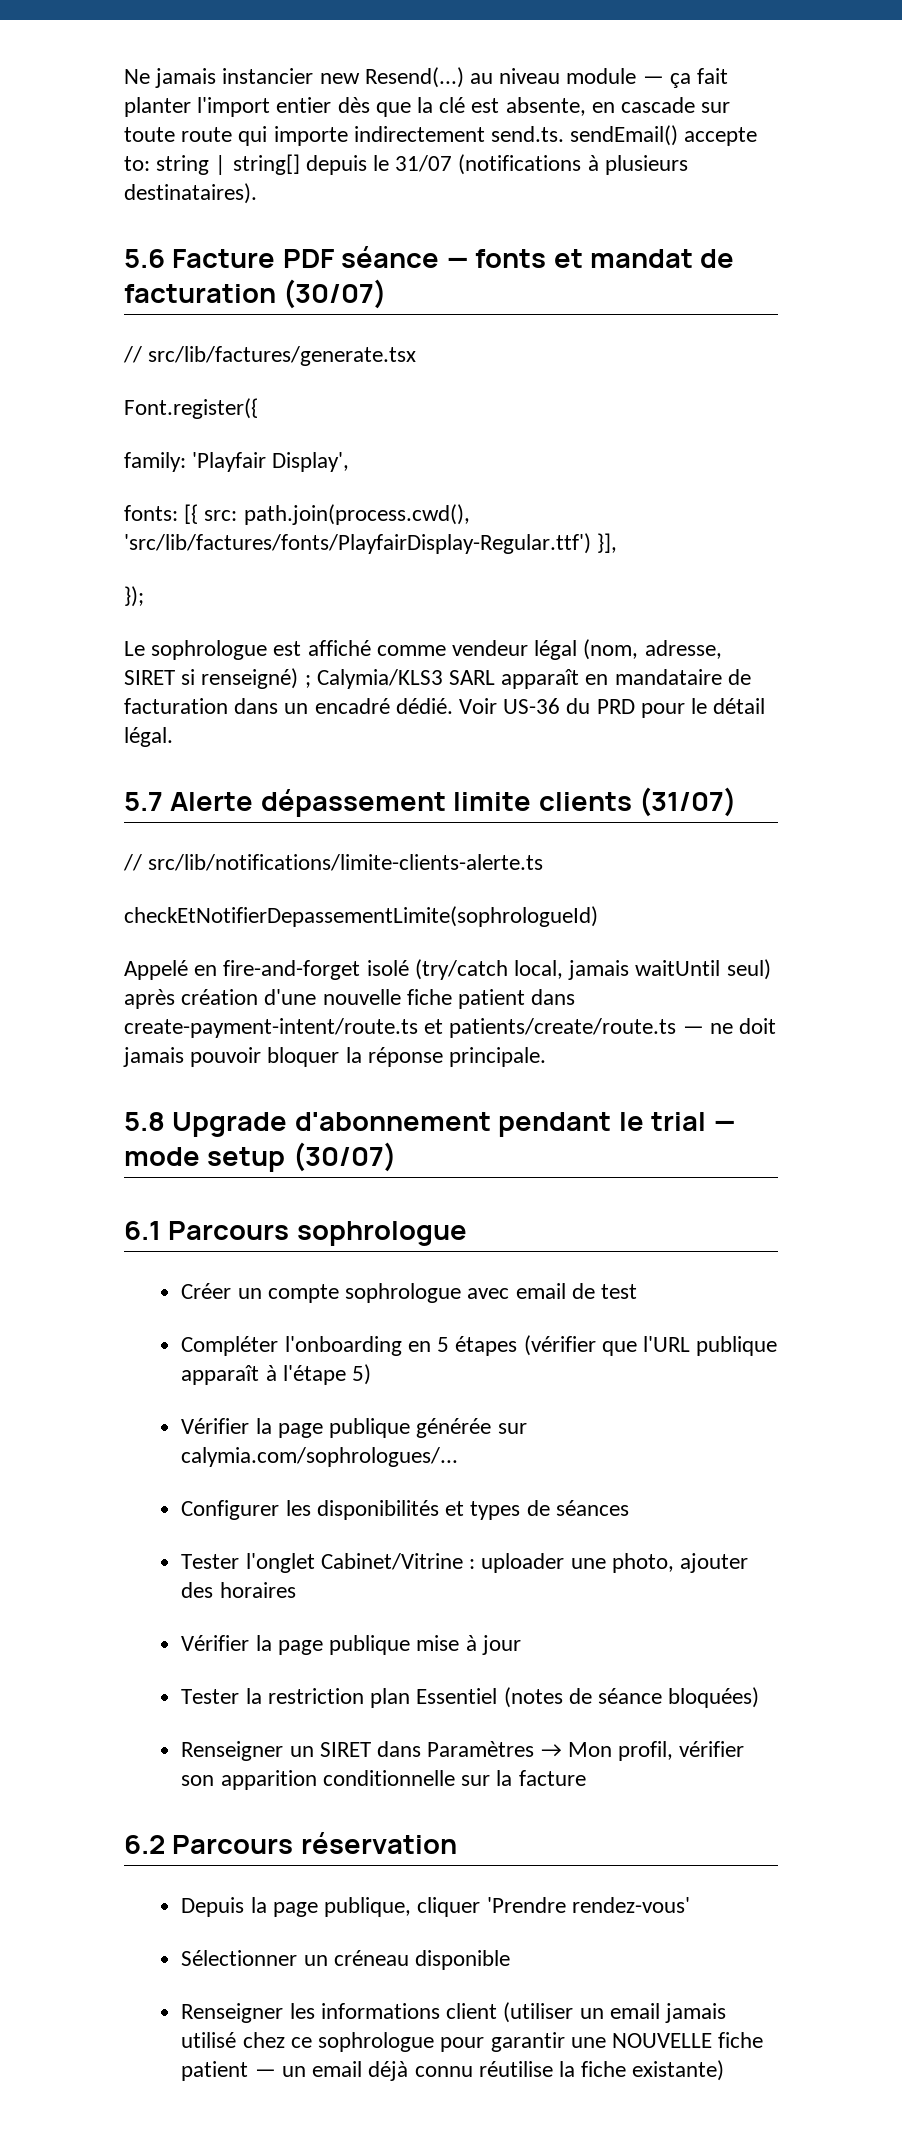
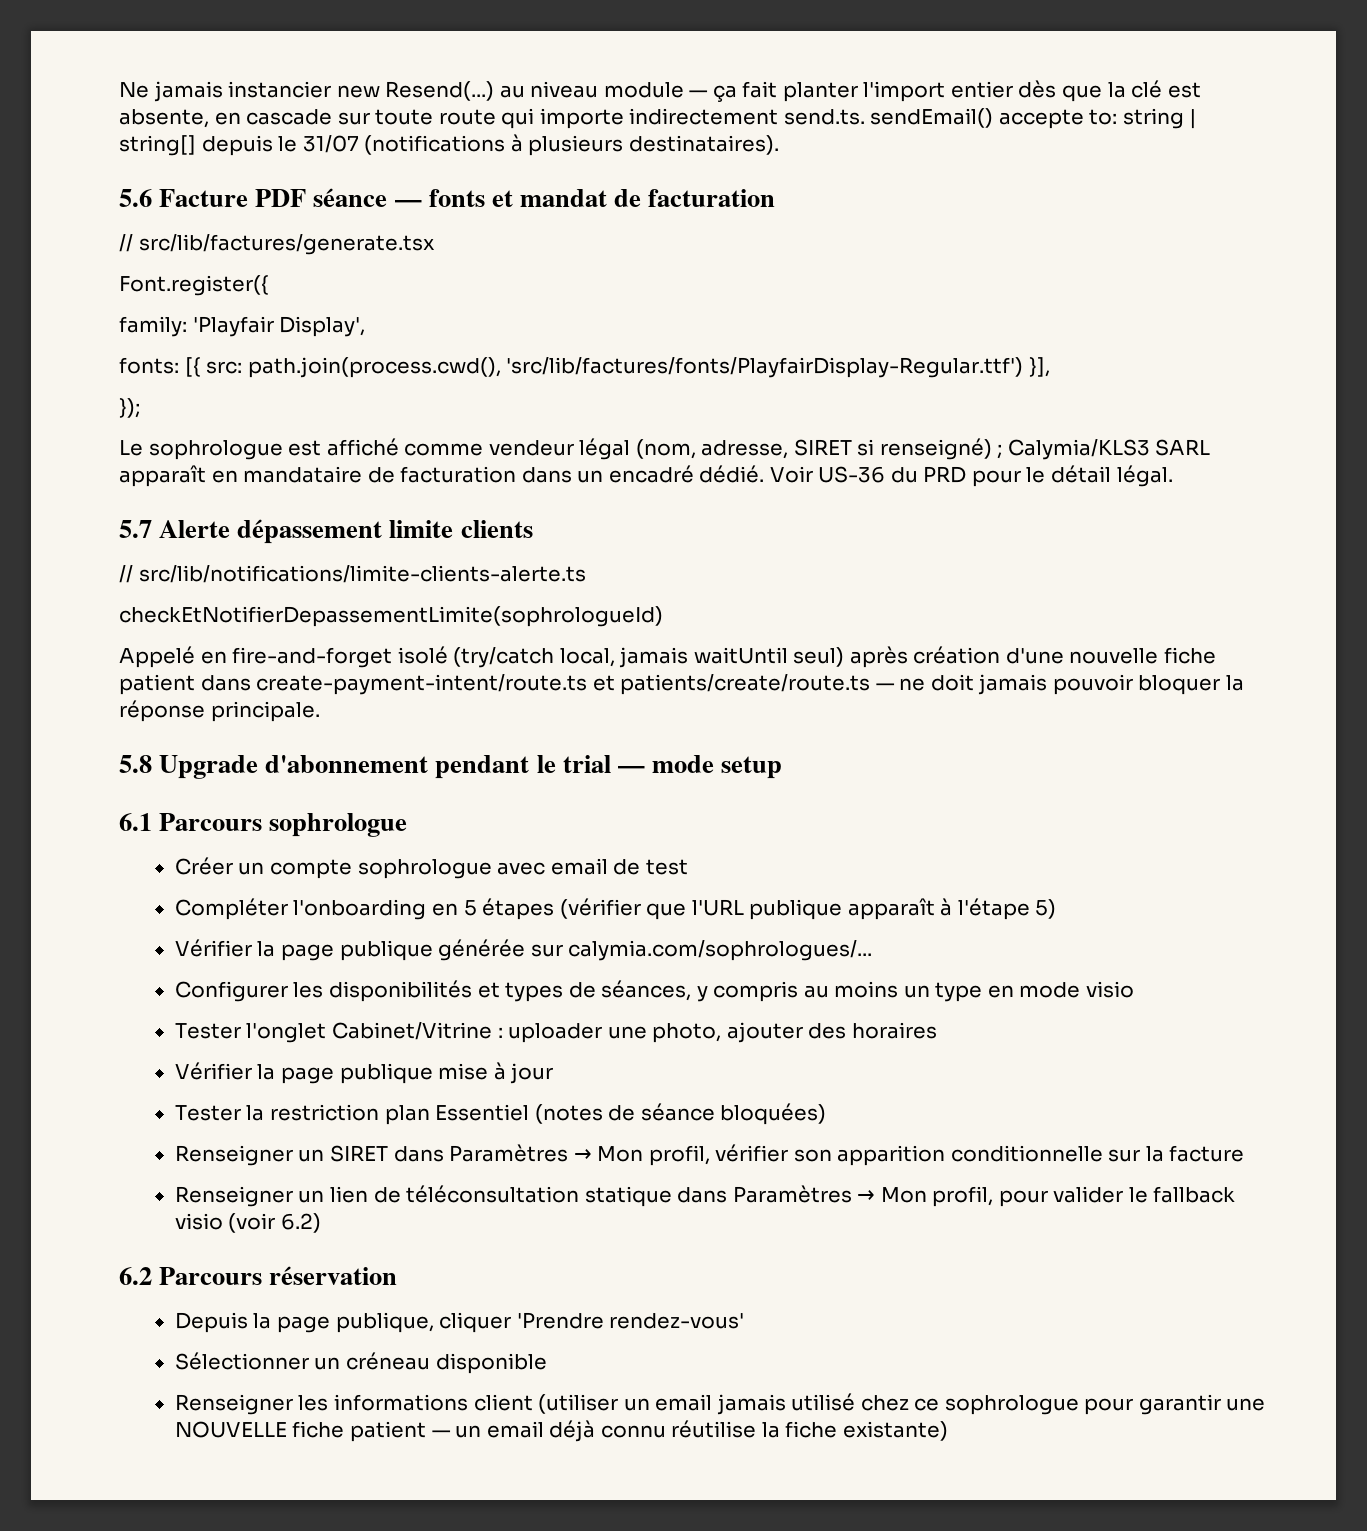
- 5.6 Facture PDF séance — fonts et mandat de facturation (30/07)
+ 5.6 Facture PDF séance — fonts et mandat de facturation
- 5.7 Alerte dépassement limite clients (31/07)
+ 5.7 Alerte dépassement limite clients
- 5.8 Upgrade d'abonnement pendant le trial — mode setup (30/07)
+ 5.8 Upgrade d'abonnement pendant le trial — mode setup
- Configurer les disponibilités et types de séances
+ Configurer les disponibilités et types de séances, y compris au moins un type en mode visio
+ Renseigner un lien de téléconsultation statique dans Paramètres → Mon profil, pour valider le fallback visio (voir 6.2)

